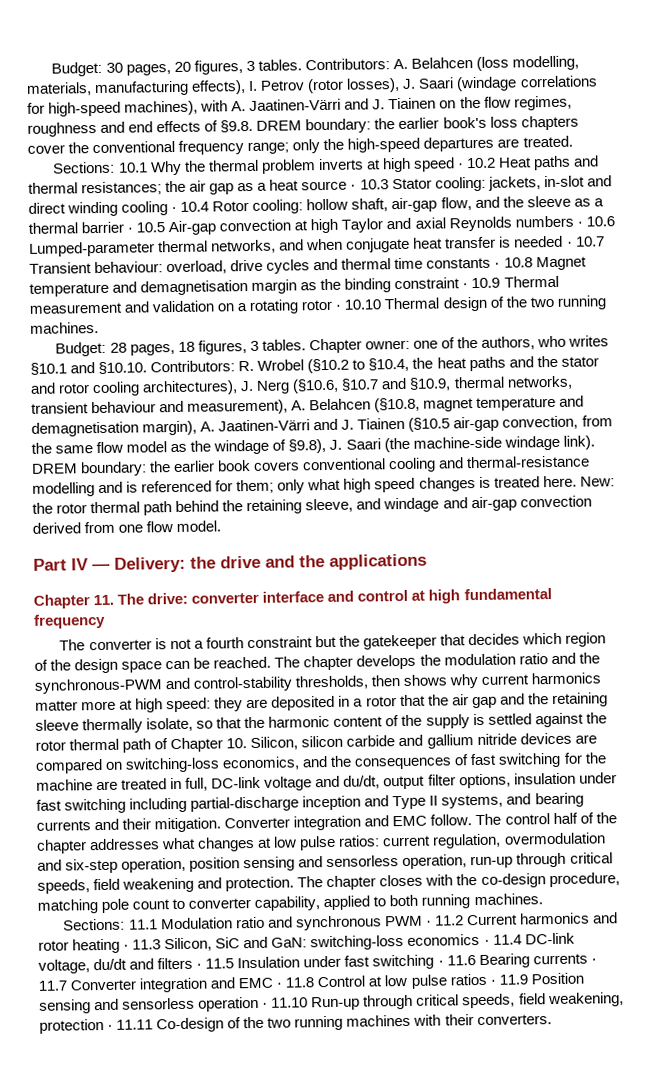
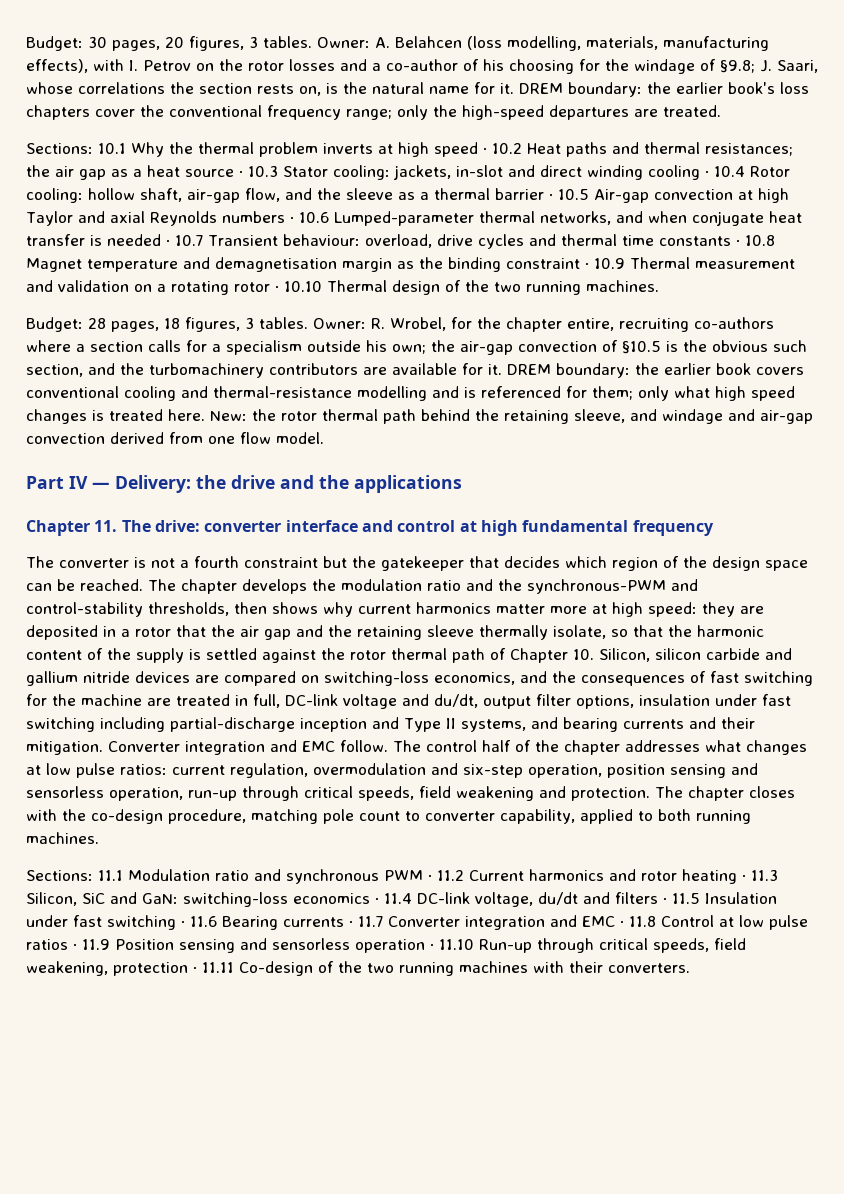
- Contributors: A. Belahcen (loss modelling, materials, manufacturing effects), I. Petrov (rotor losses), J. Saari (windage correlations for high-speed machines), with A. Jaatinen-Värri and J. Tiainen on the flow regimes, roughness and end effects of §9.8. DREM boundary: the earlier book's loss chapters cover the conventional frequency range; only the high-speed departures are treated.
+ Owner: A. Belahcen (loss modelling, materials, manufacturing effects), with I. Petrov on the rotor losses and a co-author of his choosing for the windage of §9.8; J. Saari, whose correlations the section rests on, is the natural name for it. DREM boundary: the earlier book's loss chapters cover the conventional frequency range; only the high-speed departures are treated.
- Chapter owner: one of the authors, who writes §10.1 and §10.10. Contributors: R. Wrobel (§10.2 to §10.4, the heat paths and the stator and rotor cooling architectures), J. Nerg (§10.6, §10.7 and §10.9, thermal networks, transient behaviour and measurement), A. Belahcen (§10.8, magnet temperature and demagnetisation margin), A. Jaatinen-Värri and J. Tiainen (§10.5 air-gap convection, from the same flow model as the windage of §9.8), J. Saari (the machine-side windage link).
+ Owner: R. Wrobel, for the chapter entire, recruiting co-authors where a section calls for a specialism outside his own; the air-gap convection of §10.5 is the obvious such section, and the turbomachinery contributors are available for it.

